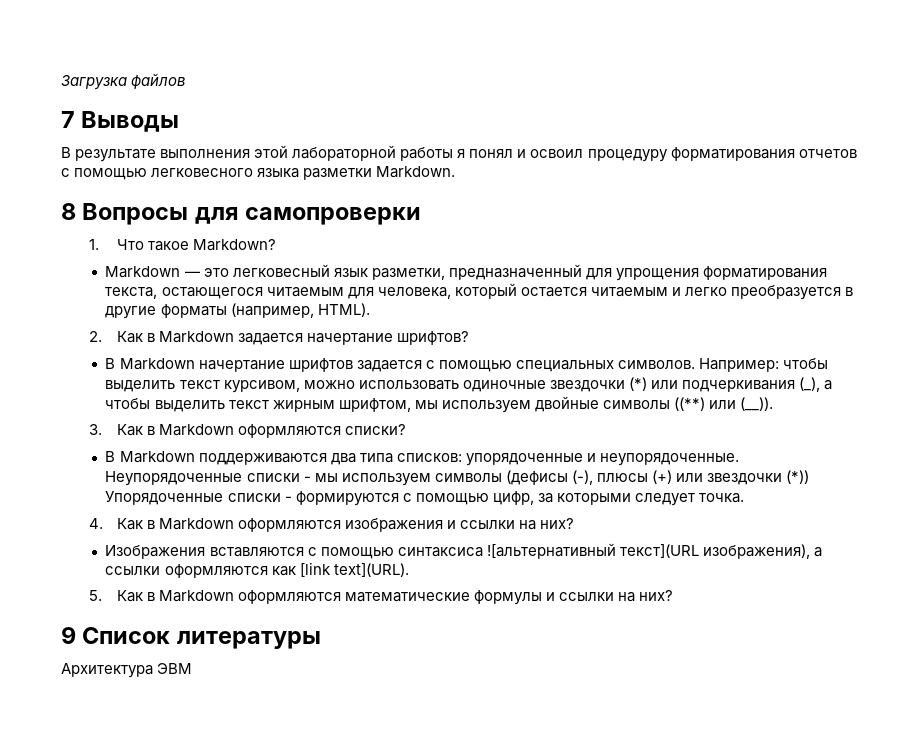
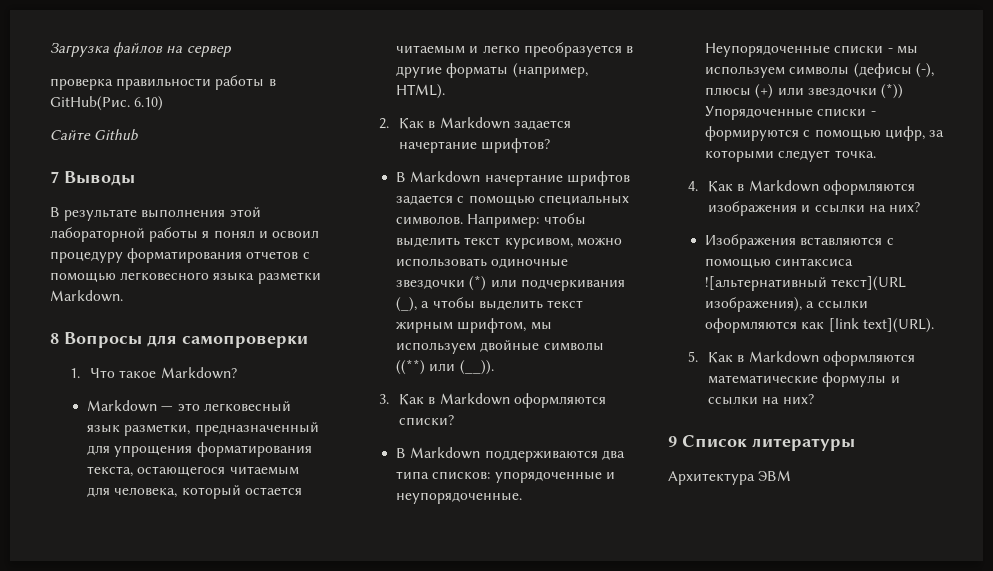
- Загрузка файлов
+ Загрузка файлов на сервер
+ проверка правильности работы в GitHub(Рис. 6.10)
+ Сайте Github

